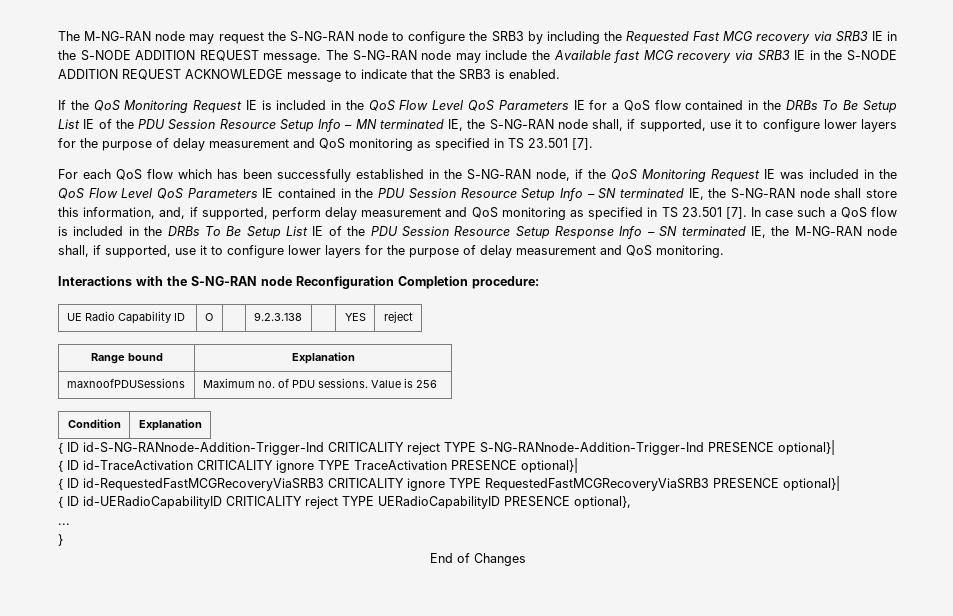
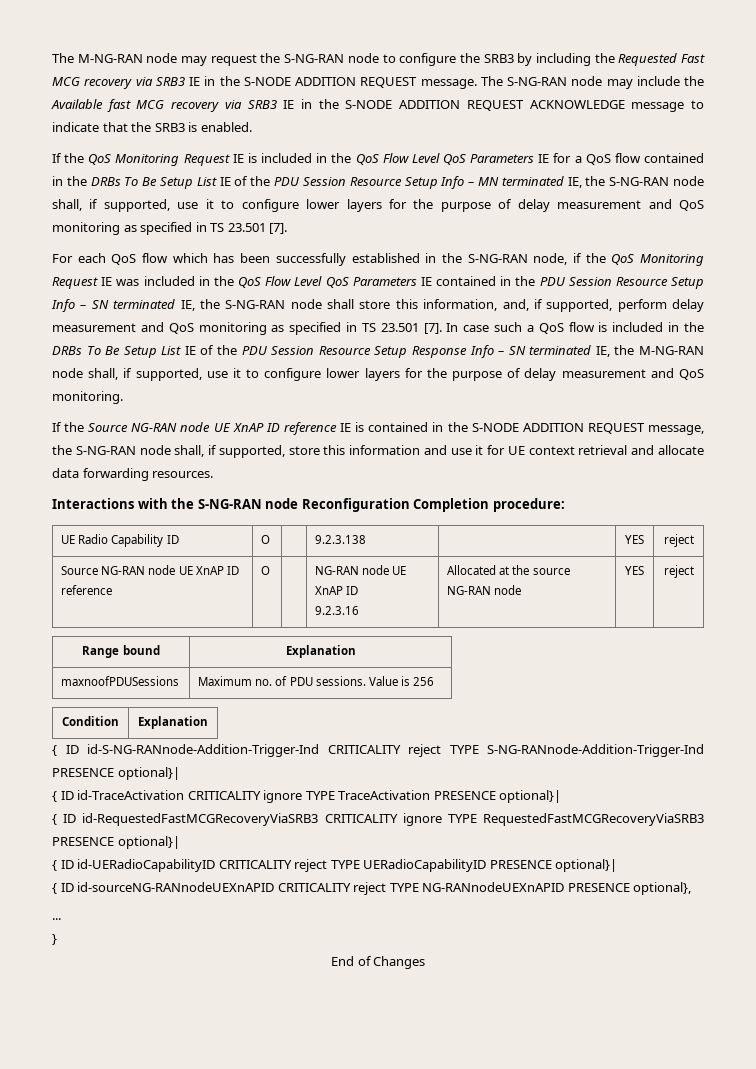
+ If the Source NG-RAN node UE XnAP ID reference IE is contained in the S-NODE ADDITION REQUEST message, the S-NG-RAN node shall, if supported, store this information and use it for UE context retrieval and allocate data forwarding resources.
+ Source NG-RAN node UE XnAP ID reference | O | | NG-RAN node UE XnAP ID
+ 9.2.3.16 | Allocated at the source NG-RAN node | YES | reject
- { ID id-UERadioCapabilityID CRITICALITY reject TYPE UERadioCapabilityID PRESENCE optional},
+ { ID id-UERadioCapabilityID CRITICALITY reject TYPE UERadioCapabilityID PRESENCE optional}|
+ { ID id-sourceNG-RANnodeUEXnAPID CRITICALITY reject TYPE NG-RANnodeUEXnAPID PRESENCE optional},

